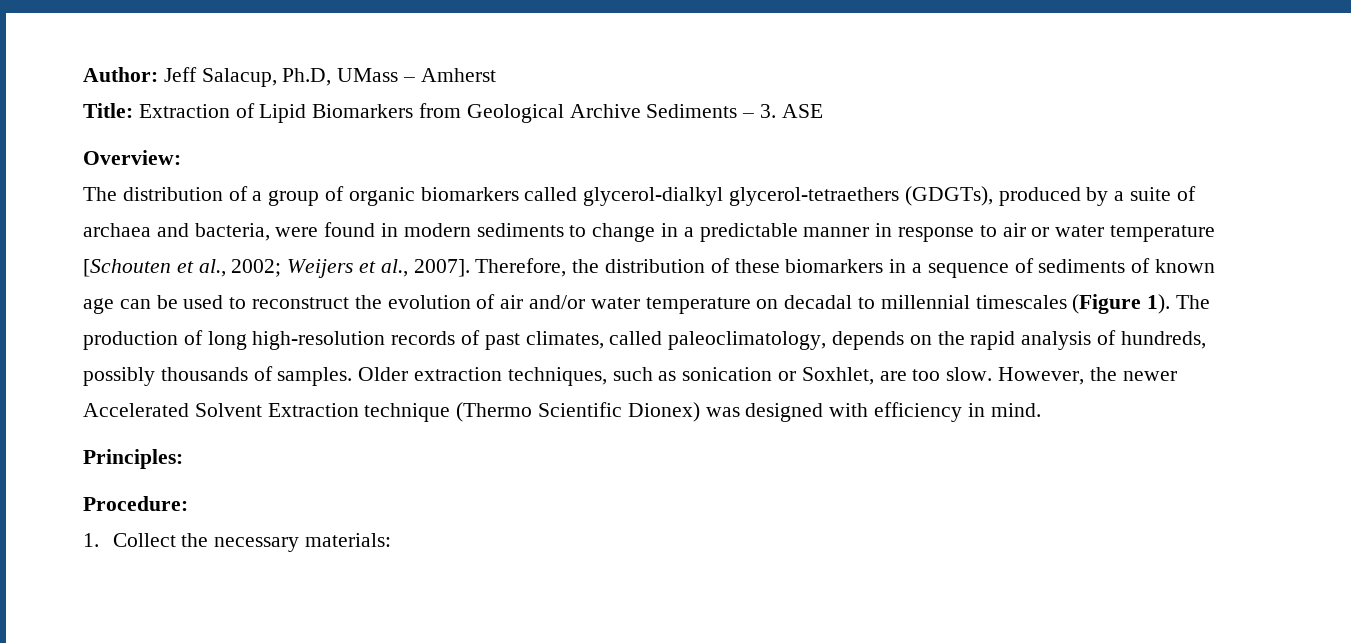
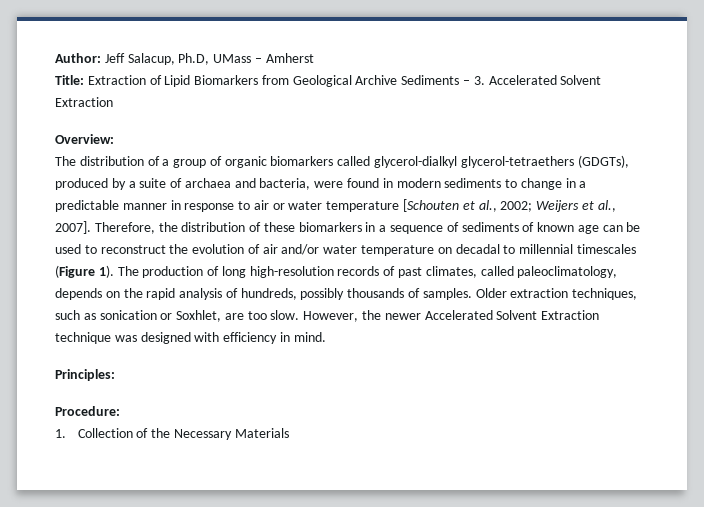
- Title: Extraction of Lipid Biomarkers from Geological Archive Sediments – 3. ASE
+ Title: Extraction of Lipid Biomarkers from Geological Archive Sediments – 3. Accelerated Solvent Extraction
- However, the newer Accelerated Solvent Extraction technique (Thermo Scientific Dionex) was designed with efficiency in mind.
+ However, the newer Accelerated Solvent Extraction technique was designed with efficiency in mind.
- 1. Collect the necessary materials:
+ 1. Collection of the Necessary Materials

